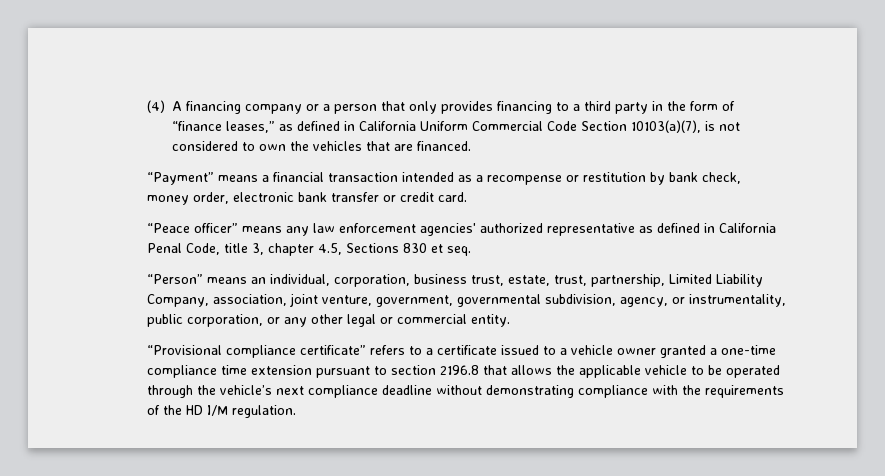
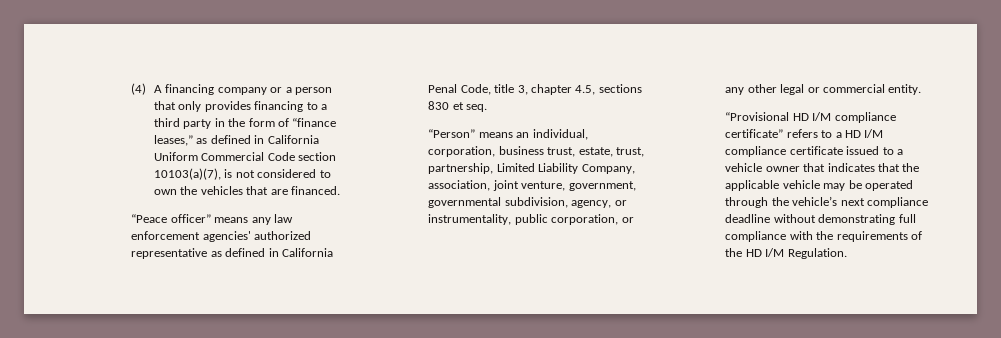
- (4) A financing company or a person that only provides financing to a third party in the form of “finance leases,” as defined in California Uniform Commercial Code Section 10103(a)(7), is not considered to own the vehicles that are financed.
+ (4) A financing company or a person that only provides financing to a third party in the form of “finance leases,” as defined in California Uniform Commercial Code section 10103(a)(7), is not considered to own the vehicles that are financed.
- “Payment” means a financial transaction intended as a recompense or restitution by bank check, money order, electronic bank transfer or credit card.
- “Peace officer” means any law enforcement agencies' authorized representative as defined in California Penal Code, title 3, chapter 4.5, Sections 830 et seq.
+ “Peace officer” means any law enforcement agencies' authorized representative as defined in California Penal Code, title 3, chapter 4.5, sections 830 et seq.
- “Provisional compliance certificate” refers to a certificate issued to a vehicle owner granted a one-time compliance time extension pursuant to section 2196.8 that allows the applicable vehicle to be operated through the vehicle’s next compliance deadline without demonstrating compliance with the requirements of the HD I/M regulation.
+ “Provisional HD I/M compliance certificate” refers to a HD I/M compliance certificate issued to a vehicle owner that indicates that the applicable vehicle may be operated through the vehicle’s next compliance deadline without demonstrating full compliance with the requirements of the HD I/M Regulation.

